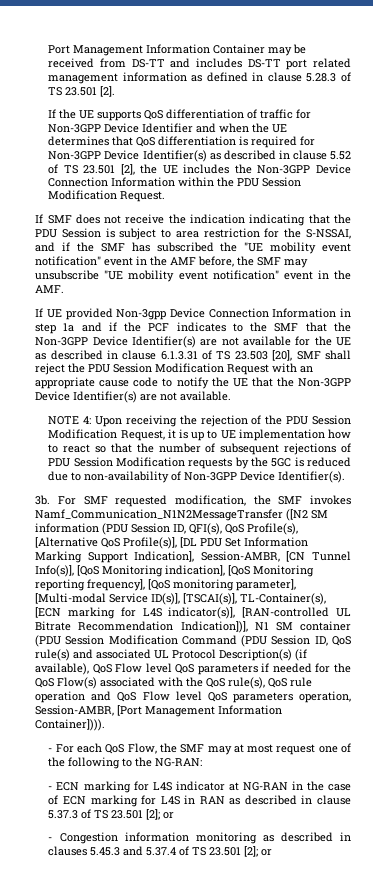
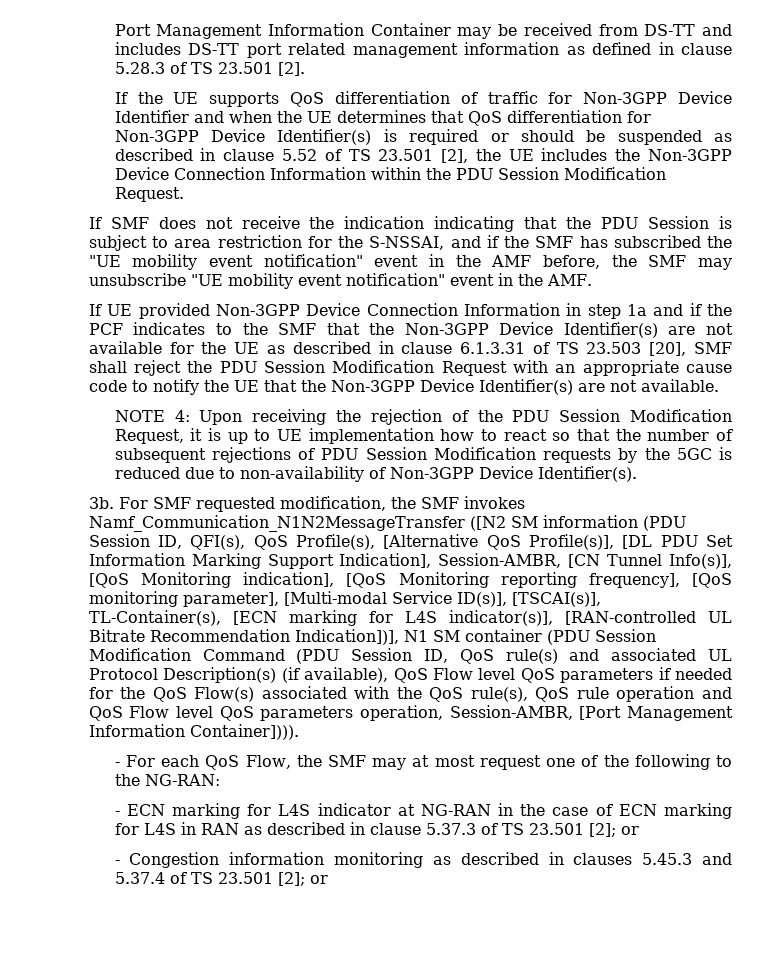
- If the UE supports QoS differentiation of traffic for Non-3GPP Device Identifier and when the UE determines that QoS differentiation is required for Non-3GPP Device Identifier(s) as described in clause 5.52 of TS 23.501 [2], the UE includes the Non-3GPP Device Connection Information within the PDU Session Modification Request.
+ If the UE supports QoS differentiation of traffic for Non-3GPP Device Identifier and when the UE determines that QoS differentiation for Non-3GPP Device Identifier(s) is required or should be suspended as described in clause 5.52 of TS 23.501 [2], the UE includes the Non-3GPP Device Connection Information within the PDU Session Modification Request.
- If UE provided Non-3gpp Device Connection Information in step 1a and if the PCF indicates to the SMF that the Non-3GPP Device Identifier(s) are not available for the UE as described in clause 6.1.3.31 of TS 23.503 [20], SMF shall reject the PDU Session Modification Request with an appropriate cause code to notify the UE that the Non-3GPP Device Identifier(s) are not available.
+ If UE provided Non-3GPP Device Connection Information in step 1a and if the PCF indicates to the SMF that the Non-3GPP Device Identifier(s) are not available for the UE as described in clause 6.1.3.31 of TS 23.503 [20], SMF shall reject the PDU Session Modification Request with an appropriate cause code to notify the UE that the Non-3GPP Device Identifier(s) are not available.

